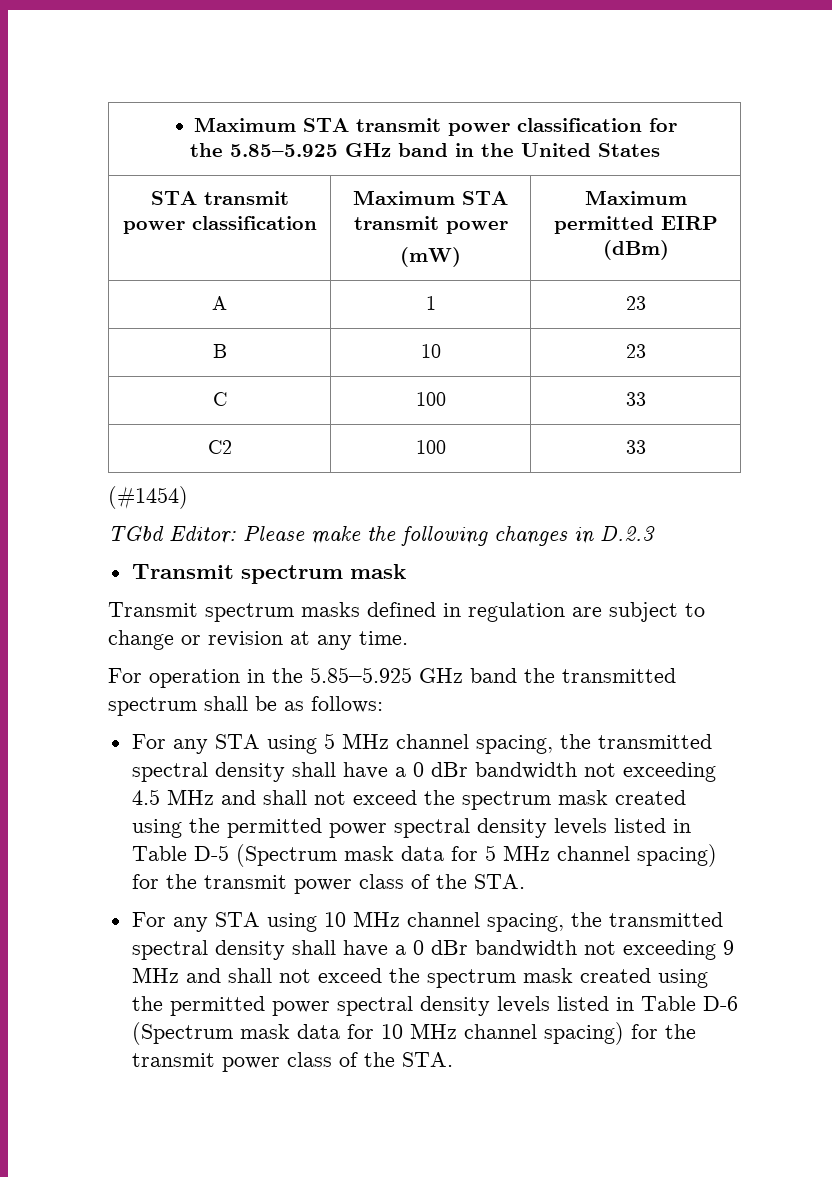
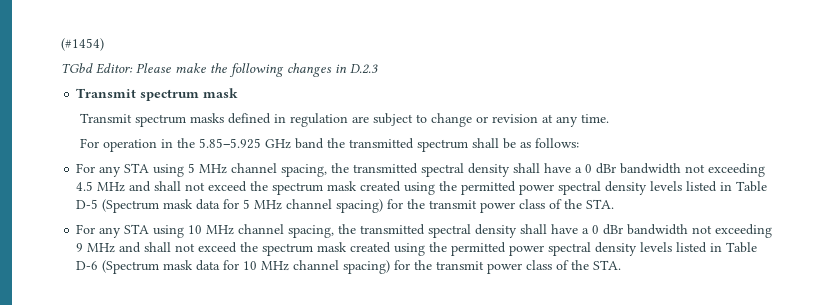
- Maximum STA transmit power classification for
- the 5.85–5.925 GHz band in the United States
- STA transmit power classification | Maximum STA transmit power
- (mW) | Maximum permitted EIRP (dBm)
- A | 1 | 23
- B | 10 | 23
- C | 100 | 33
- C2 | 100 | 33

